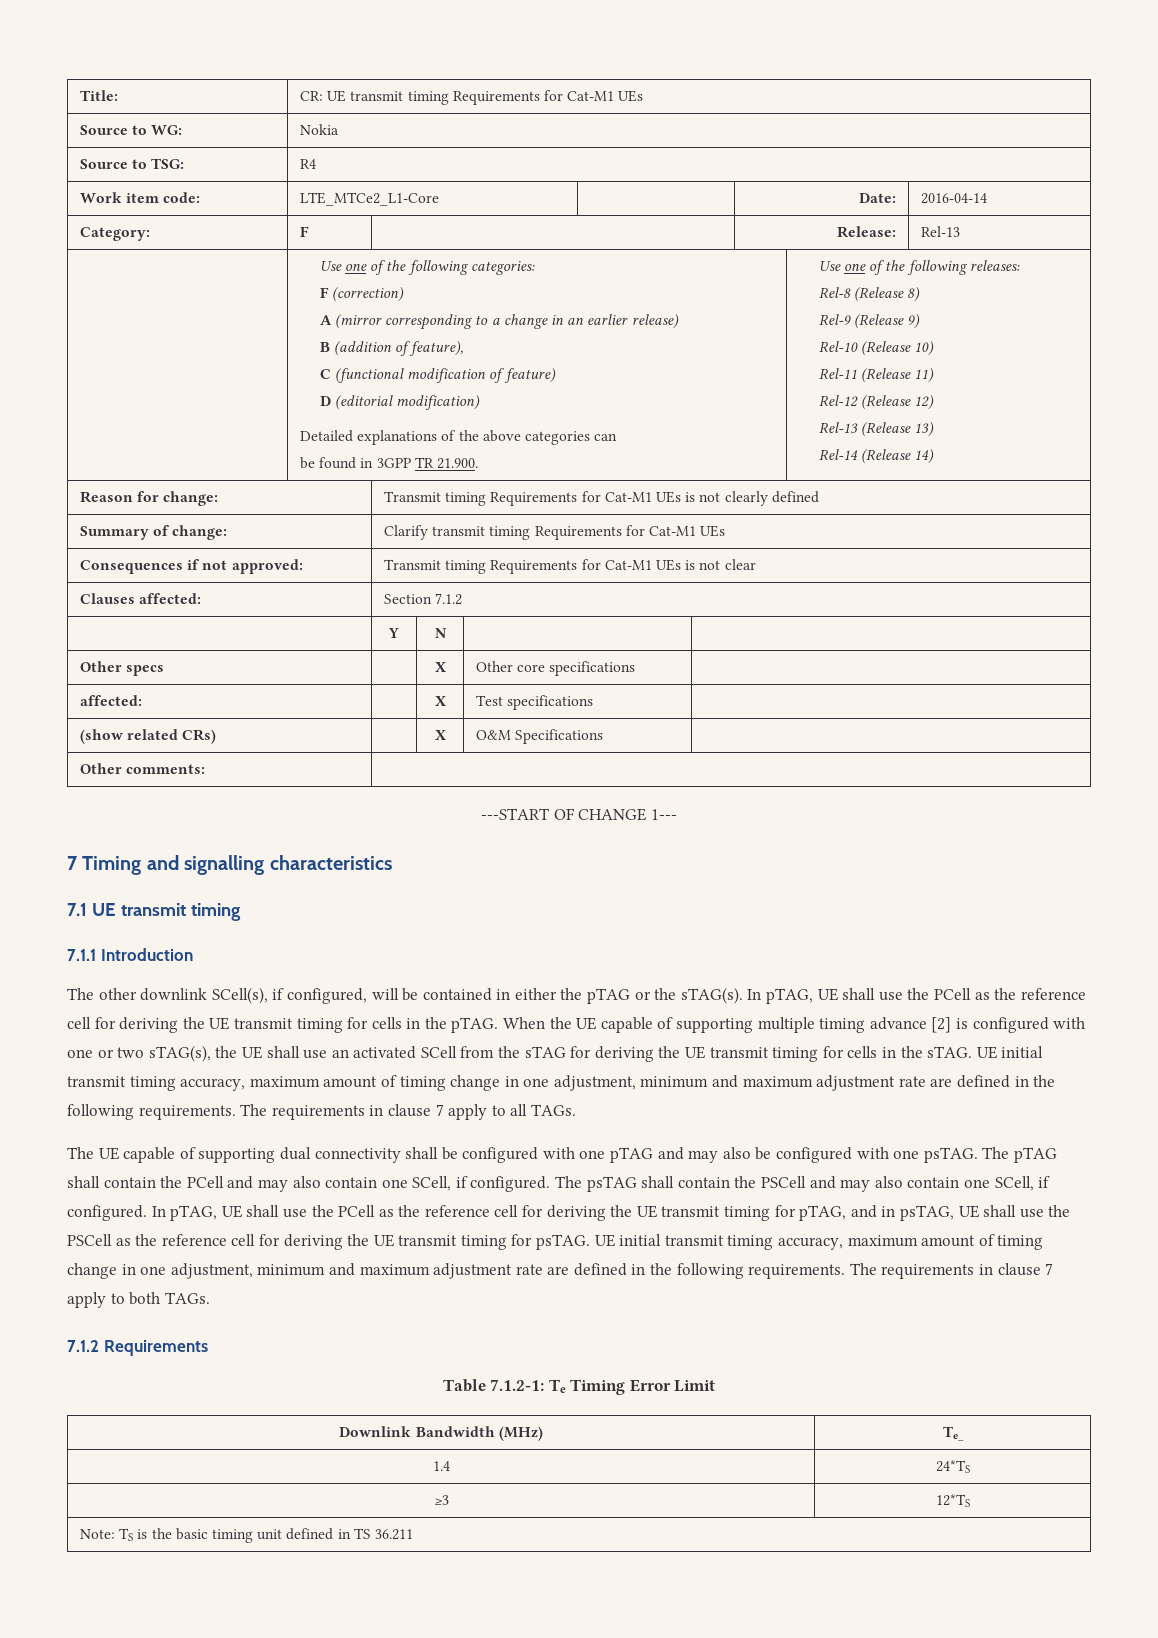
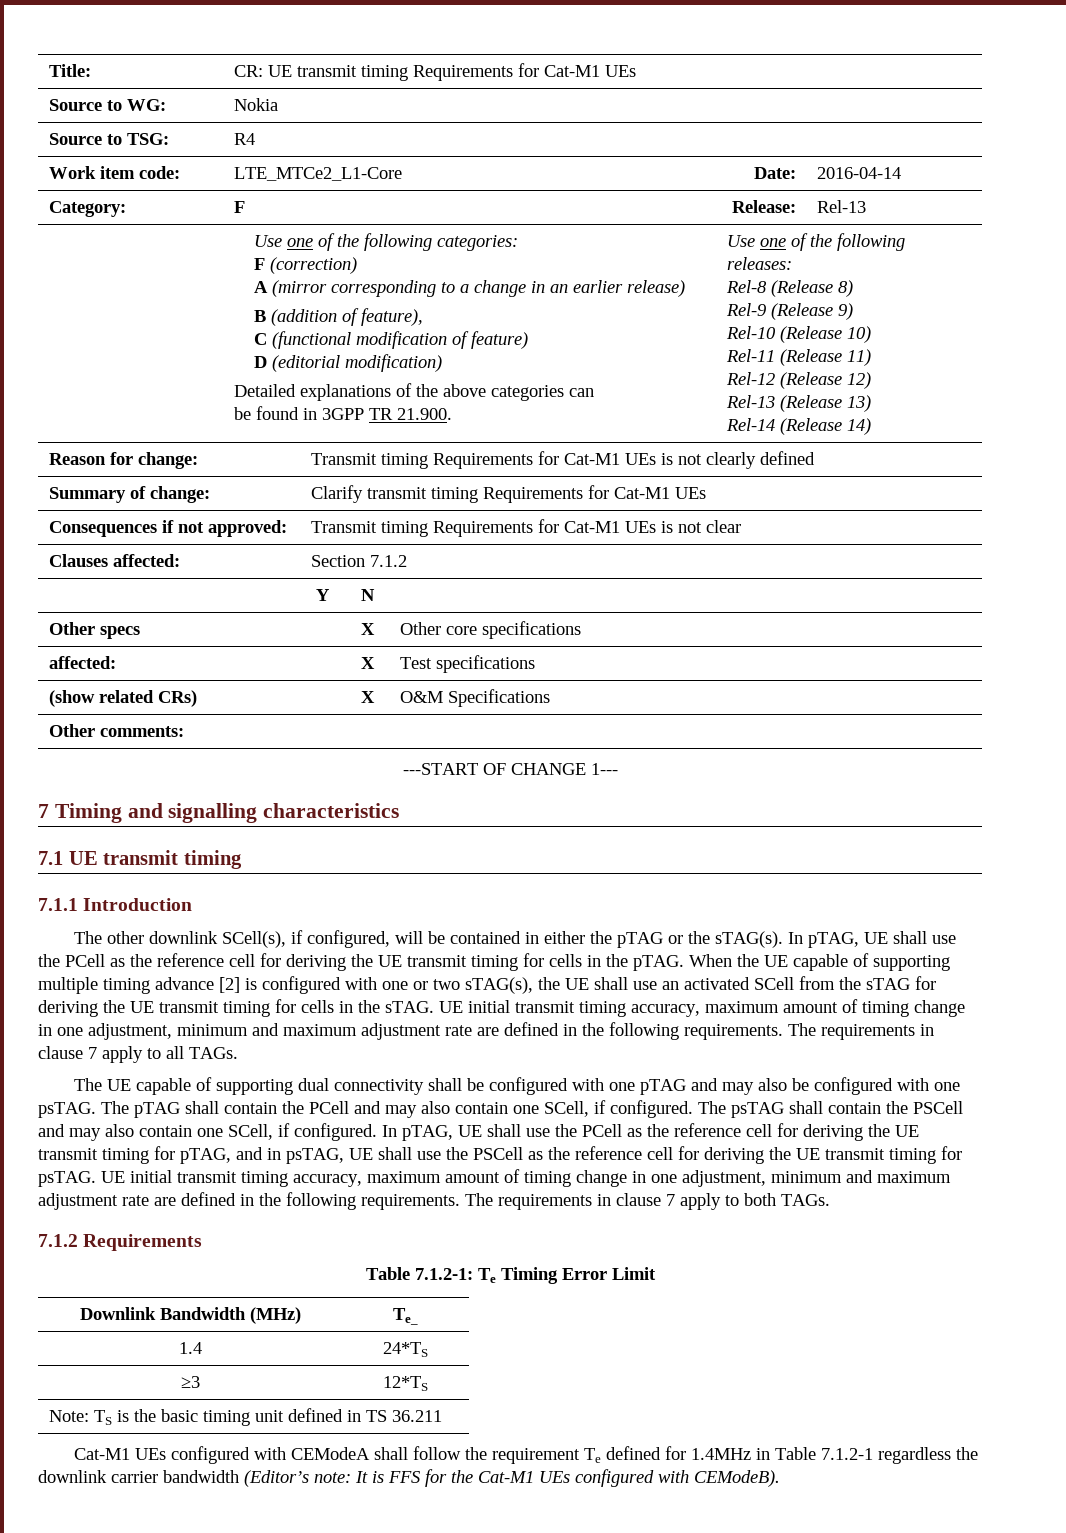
+ Cat-M1 UEs configured with CEModeA shall follow the requirement Te defined for 1.4MHz in Table 7.1.2-1 regardless the downlink carrier bandwidth (Editor’s note: It is FFS for the Cat-M1 UEs configured with CEModeB).

